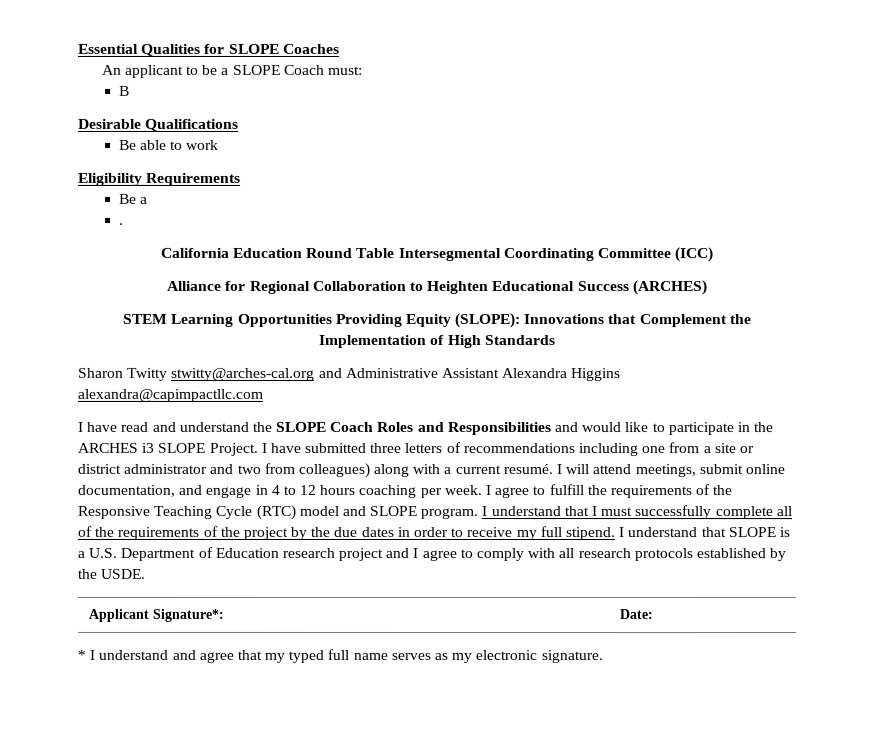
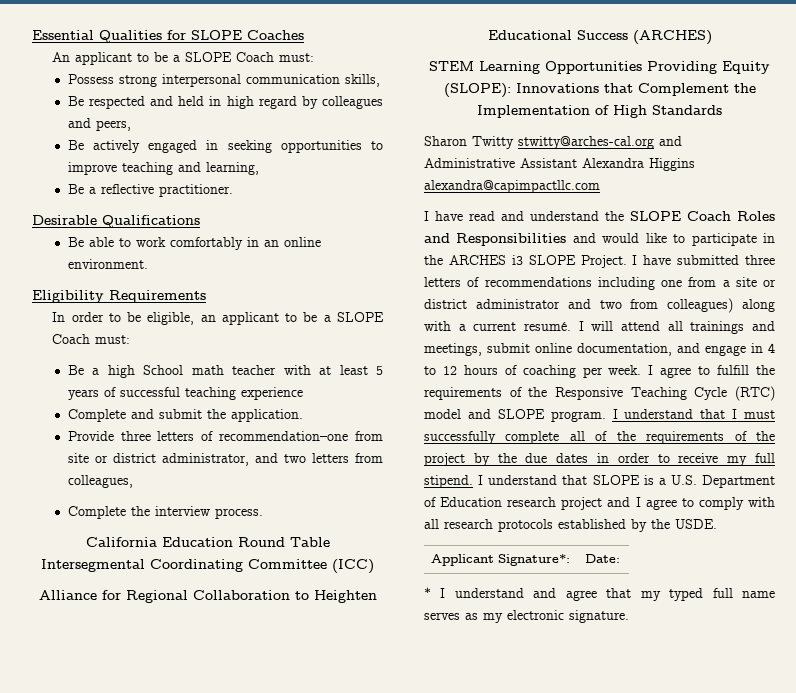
- B
+ Possess strong interpersonal communication skills,
+ Be respected and held in high regard by colleagues and peers,
+ Be actively engaged in seeking opportunities to improve teaching and learning,
+ Be a reflective practitioner.
- Be able to work
+ Be able to work comfortably in an online environment.
  Eligibility Requirements
- Be a
- .
+ In order to be eligible, an applicant to be a SLOPE Coach must:
+ Be a high School math teacher with at least 5 years of successful teaching experience
+ Complete and submit the application.
+ Provide three letters of recommendation–one from site or district administrator, and two letters from colleagues,
+ Complete the interview process.
- I will attend meetings, submit online documentation, and engage in 4 to 12 hours coaching per week.
+ I will attend all trainings and meetings, submit online documentation, and engage in 4 to 12 hours of coaching per week.

